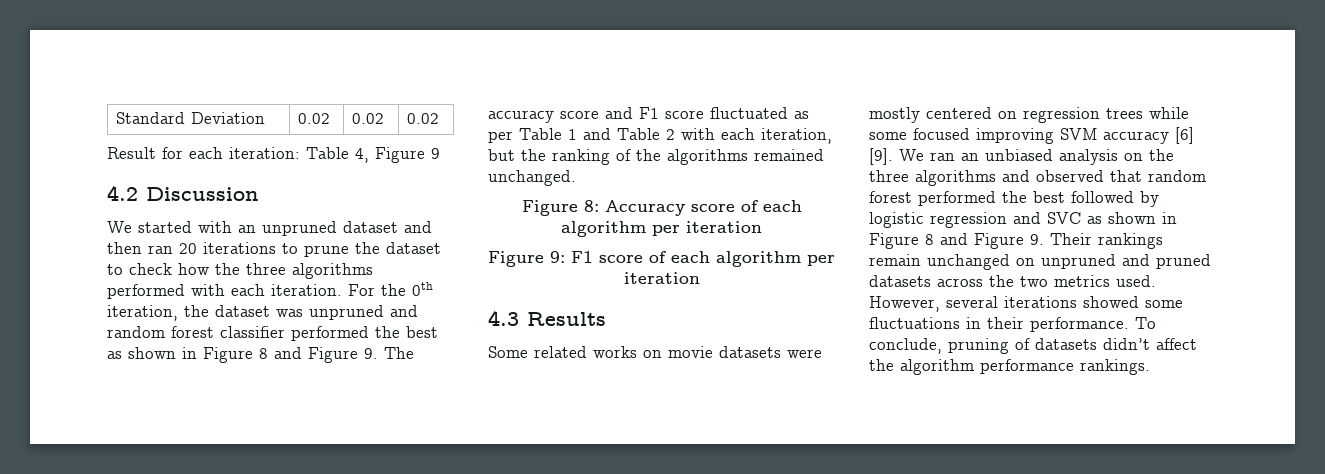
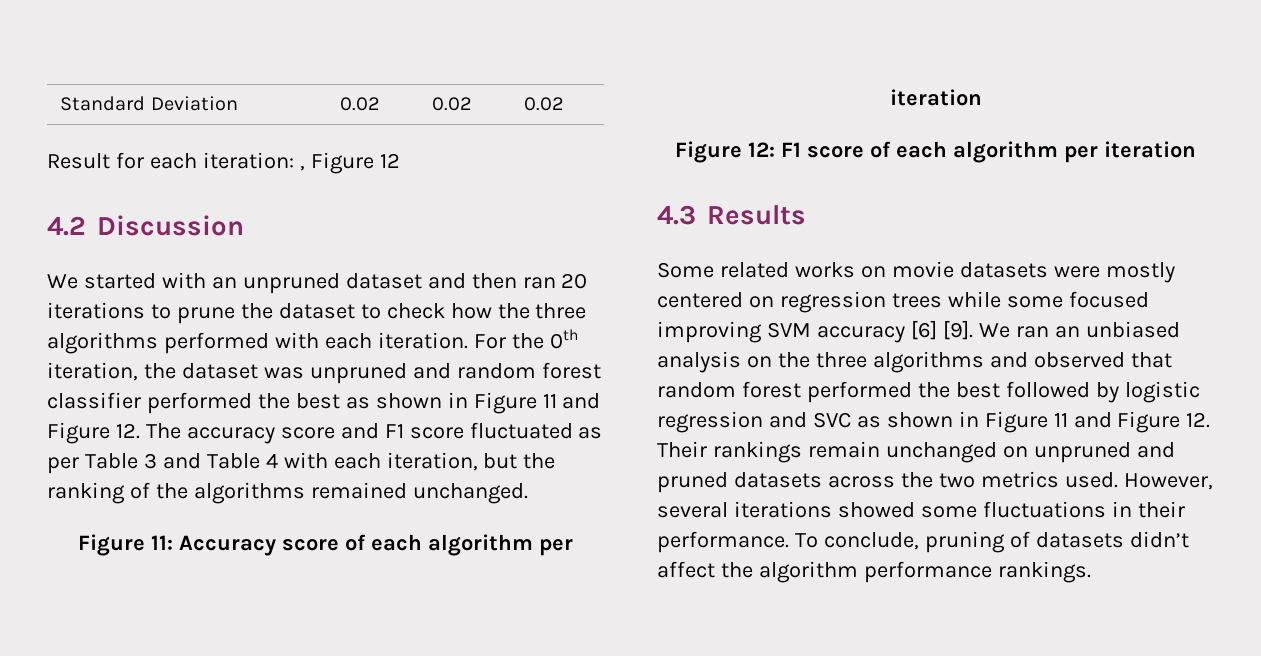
- Result for each iteration: Table 4, Figure 9
+ Result for each iteration: , Figure 12
- For the 0th iteration, the dataset was unpruned and random forest classifier performed the best as shown in Figure 8 and Figure 9. The accuracy score and F1 score fluctuated as per Table 1 and Table 2 with each iteration, but the ranking of the algorithms remained unchanged.
+ For the 0th iteration, the dataset was unpruned and random forest classifier performed the best as shown in Figure 11 and Figure 12. The accuracy score and F1 score fluctuated as per Table 3 and Table 4 with each iteration, but the ranking of the algorithms remained unchanged.
- Figure 8: Accuracy score of each algorithm per iteration
+ Figure 11: Accuracy score of each algorithm per iteration
- Figure 9: F1 score of each algorithm per iteration
+ Figure 12: F1 score of each algorithm per iteration
- We ran an unbiased analysis on the three algorithms and observed that random forest performed the best followed by logistic regression and SVC as shown in Figure 8 and Figure 9. Their rankings remain unchanged on unpruned and pruned datasets across the two metrics used.
+ We ran an unbiased analysis on the three algorithms and observed that random forest performed the best followed by logistic regression and SVC as shown in Figure 11 and Figure 12. Their rankings remain unchanged on unpruned and pruned datasets across the two metrics used.

